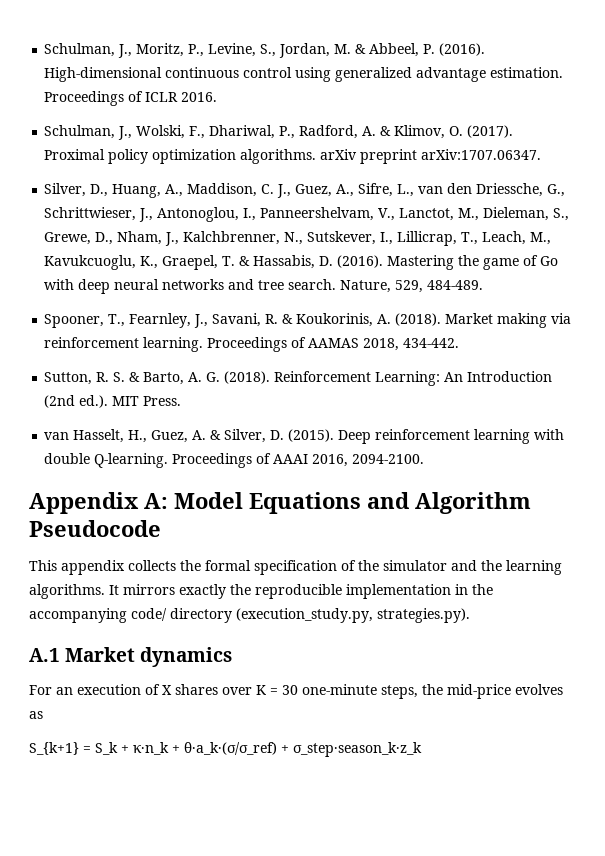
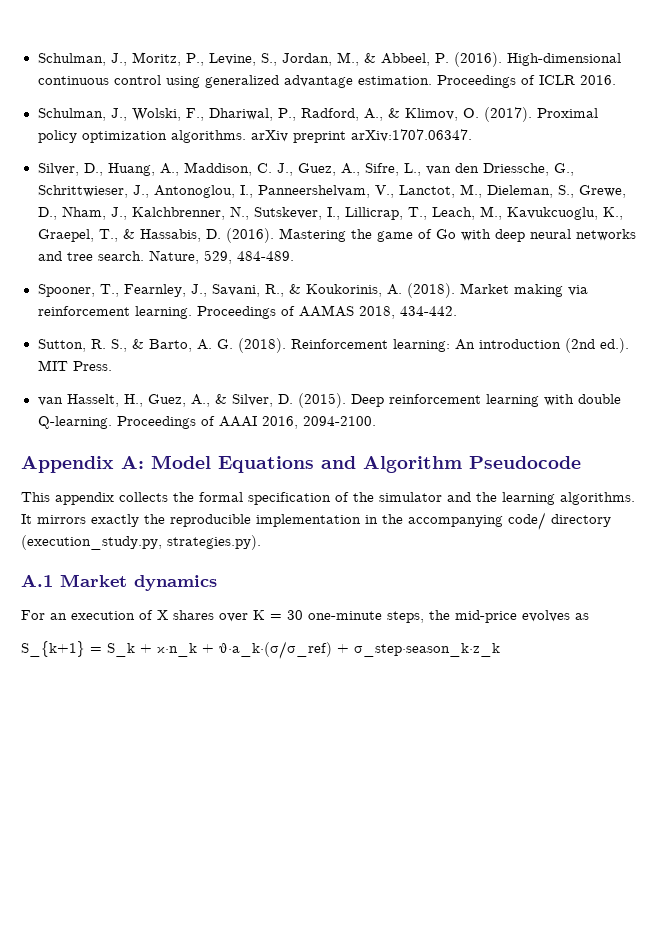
- Schulman, J., Moritz, P., Levine, S., Jordan, M. & Abbeel, P. (2016).
+ Schulman, J., Moritz, P., Levine, S., Jordan, M., & Abbeel, P. (2016).
- Schulman, J., Wolski, F., Dhariwal, P., Radford, A. & Klimov, O. (2017).
+ Schulman, J., Wolski, F., Dhariwal, P., Radford, A., & Klimov, O. (2017).
- Silver, D., Huang, A., Maddison, C. J., Guez, A., Sifre, L., van den Driessche, G., Schrittwieser, J., Antonoglou, I., Panneershelvam, V., Lanctot, M., Dieleman, S., Grewe, D., Nham, J., Kalchbrenner, N., Sutskever, I., Lillicrap, T., Leach, M., Kavukcuoglu, K., Graepel, T. & Hassabis, D. (2016).
+ Silver, D., Huang, A., Maddison, C. J., Guez, A., Sifre, L., van den Driessche, G., Schrittwieser, J., Antonoglou, I., Panneershelvam, V., Lanctot, M., Dieleman, S., Grewe, D., Nham, J., Kalchbrenner, N., Sutskever, I., Lillicrap, T., Leach, M., Kavukcuoglu, K., Graepel, T., & Hassabis, D. (2016).
- Spooner, T., Fearnley, J., Savani, R. & Koukorinis, A. (2018).
+ Spooner, T., Fearnley, J., Savani, R., & Koukorinis, A. (2018).
- Sutton, R. S. & Barto, A. G. (2018).
+ Sutton, R. S., & Barto, A. G. (2018).
- Reinforcement Learning: An Introduction (2nd ed.). MIT Press.
+ Reinforcement learning: An introduction (2nd ed.). MIT Press.
- van Hasselt, H., Guez, A. & Silver, D. (2015).
+ van Hasselt, H., Guez, A., & Silver, D. (2015).

